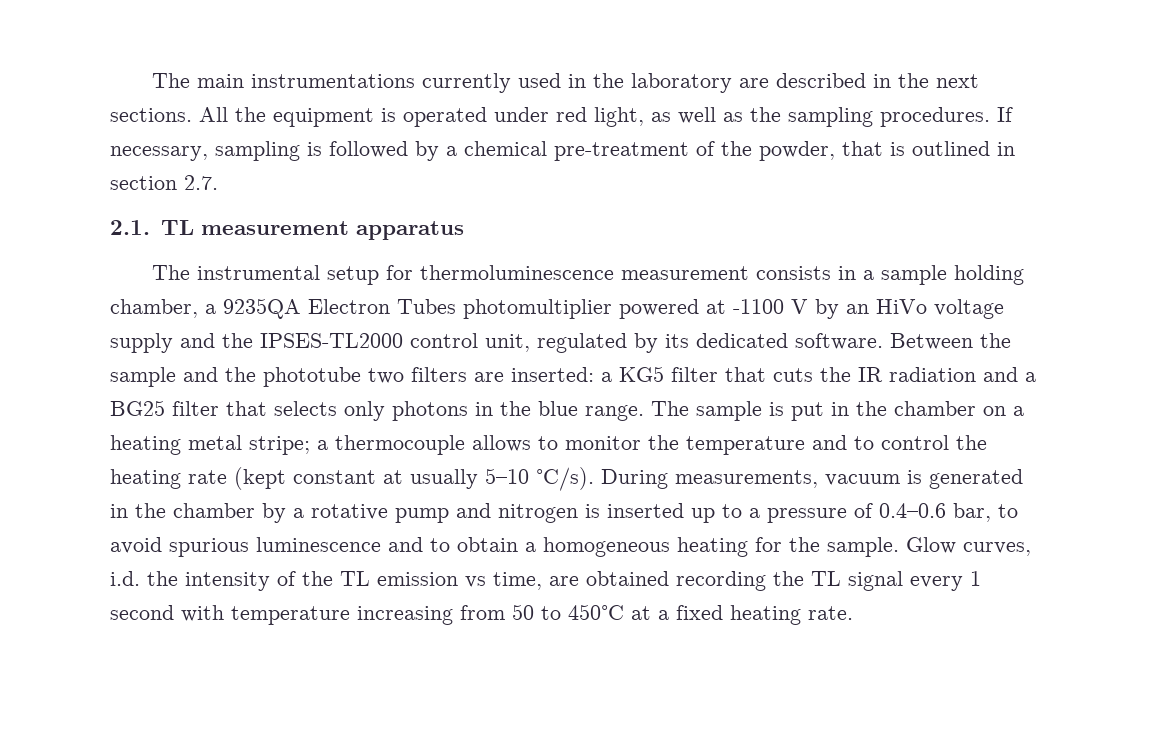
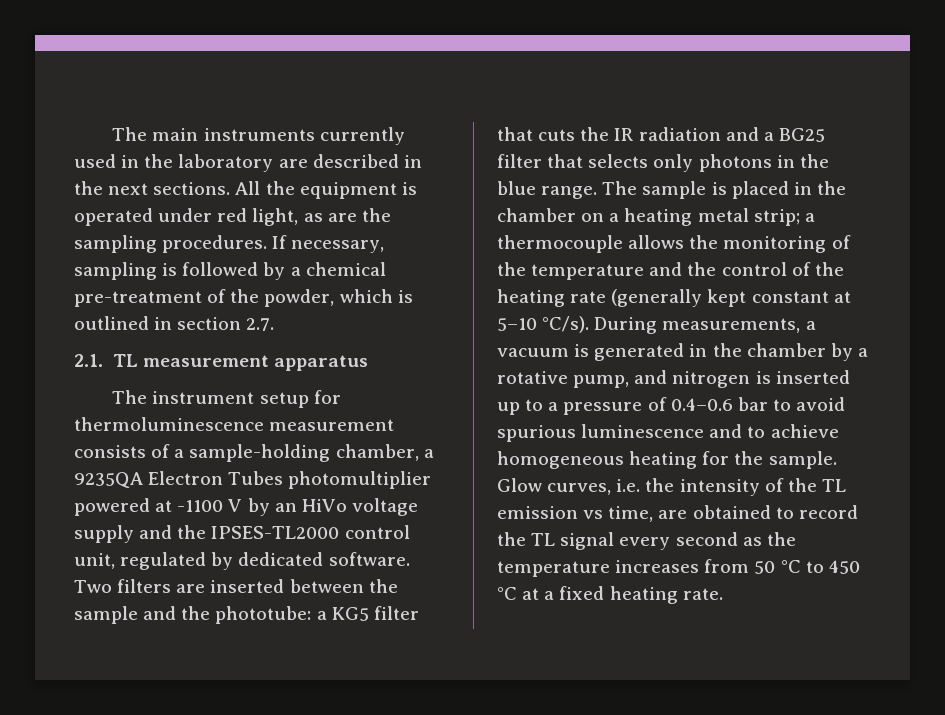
- The main instrumentations currently used in the laboratory are described in the next sections.
+ The main instruments currently used in the laboratory are described in the next sections.
- All the equipment is operated under red light, as well as the sampling procedures.
+ All the equipment is operated under red light, as are the sampling procedures.
- If necessary, sampling is followed by a chemical pre-treatment of the powder, that is outlined in section 2.7.
+ If necessary, sampling is followed by a chemical pre-treatment of the powder, which is outlined in section 2.7.
- The instrumental setup for thermoluminescence measurement consists in a sample holding chamber, a 9235QA Electron Tubes photomultiplier powered at -1100 V by an HiVo voltage supply and the IPSES-TL2000 control unit, regulated by its dedicated software.
+ The instrument setup for thermoluminescence measurement consists of a sample-holding chamber, a 9235QA Electron Tubes photomultiplier powered at -1100 V by an HiVo voltage supply and the IPSES-TL2000 control unit, regulated by dedicated software.
- Between the sample and the phototube two filters are inserted: a KG5 filter that cuts the IR radiation and a BG25 filter that selects only photons in the blue range.
+ Two filters are inserted between the sample and the phototube: a KG5 filter that cuts the IR radiation and a BG25 filter that selects only photons in the blue range.
- The sample is put in the chamber on a heating metal stripe; a thermocouple allows to monitor the temperature and to control the heating rate (kept constant at usually 5–10 °C/s).
+ The sample is placed in the chamber on a heating metal strip; a thermocouple allows the monitoring of the temperature and the control of the heating rate (generally kept constant at 5–10 °C/s).
- During measurements, vacuum is generated in the chamber by a rotative pump and nitrogen is inserted up to a pressure of 0.4–0.6 bar, to avoid spurious luminescence and to obtain a homogeneous heating for the sample.
+ During measurements, a vacuum is generated in the chamber by a rotative pump, and nitrogen is inserted up to a pressure of 0.4–0.6 bar to avoid spurious luminescence and to achieve homogeneous heating for the sample.
- Glow curves, i.d. the intensity of the TL emission vs time, are obtained recording the TL signal every 1 second with temperature increasing from 50 to 450°C at a fixed heating rate.
+ Glow curves, i.e. the intensity of the TL emission vs time, are obtained to record the TL signal every second as the temperature increases from 50 °C to 450 °C at a fixed heating rate.

